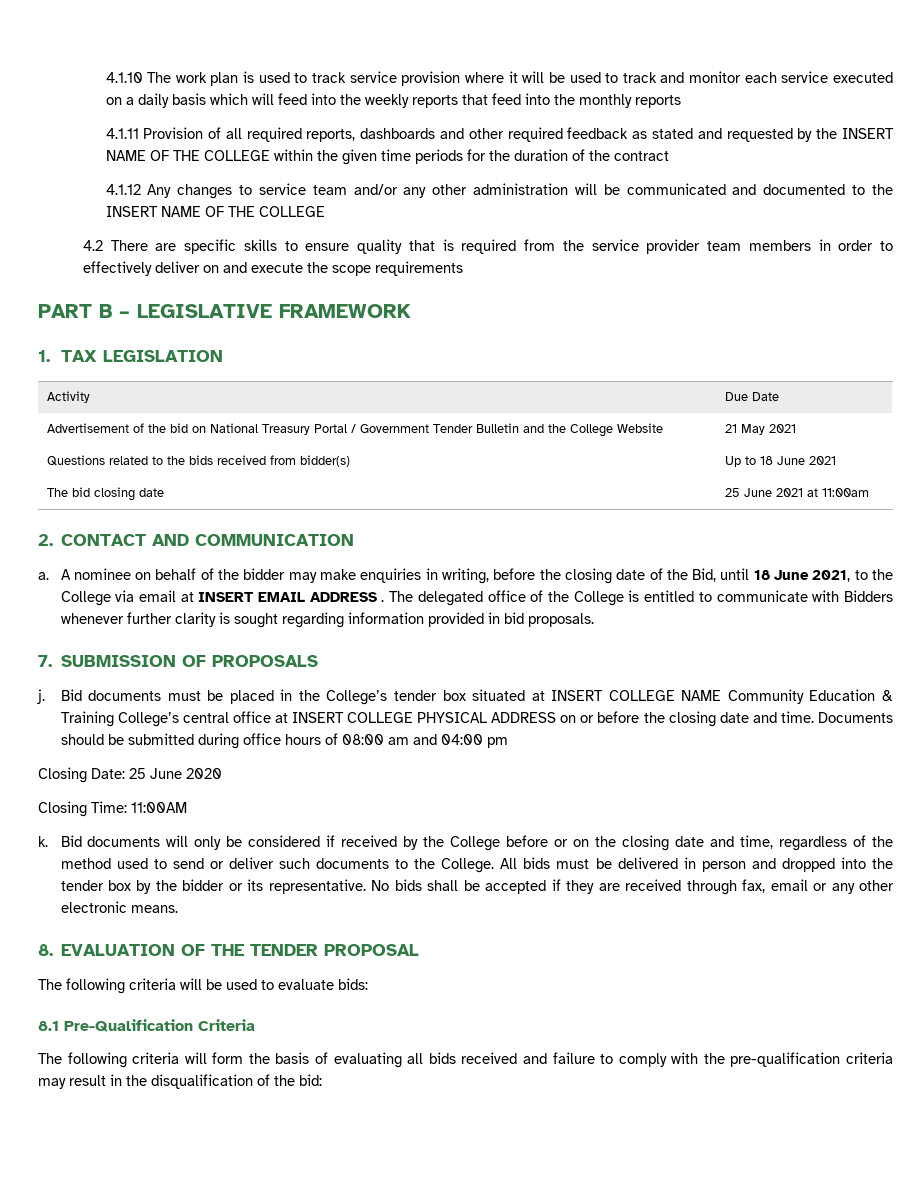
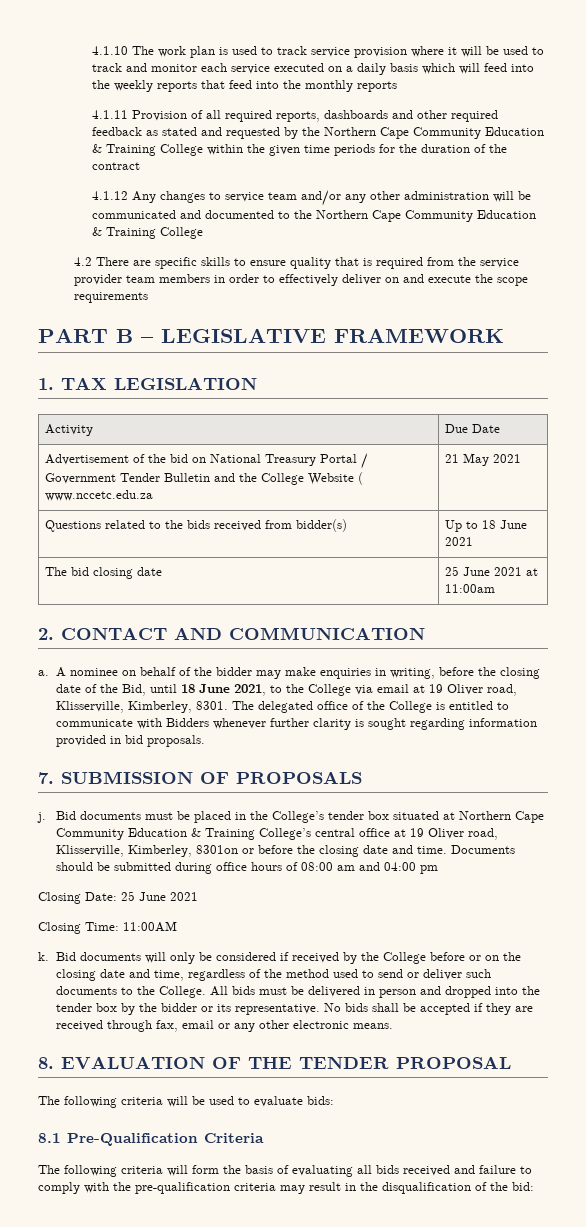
- 4.1.11 Provision of all required reports, dashboards and other required feedback as stated and requested by the INSERT NAME OF THE COLLEGE within the given time periods for the duration of the contract
+ 4.1.11 Provision of all required reports, dashboards and other required feedback as stated and requested by the Northern Cape Community Education & Training College within the given time periods for the duration of the contract
- 4.1.12 Any changes to service team and/or any other administration will be communicated and documented to the INSERT NAME OF THE COLLEGE
+ 4.1.12 Any changes to service team and/or any other administration will be communicated and documented to the Northern Cape Community Education & Training College
- Advertisement of the bid on National Treasury Portal / Government Tender Bulletin and the College Website | 21 May 2021
+ Advertisement of the bid on National Treasury Portal / Government Tender Bulletin and the College Website ( www.nccetc.edu.za | 21 May 2021
- A nominee on behalf of the bidder may make enquiries in writing, before the closing date of the Bid, until 18 June 2021, to the College via email at INSERT EMAIL ADDRESS .
+ A nominee on behalf of the bidder may make enquiries in writing, before the closing date of the Bid, until 18 June 2021, to the College via email at 19 Oliver road, Klisserville, Kimberley, 8301.
- Bid documents must be placed in the College’s tender box situated at INSERT COLLEGE NAME Community Education & Training College’s central office at INSERT COLLEGE PHYSICAL ADDRESS on or before the closing date and time.
+ Bid documents must be placed in the College’s tender box situated at Northern Cape Community Education & Training College’s central office at 19 Oliver road, Klisserville, Kimberley, 8301on or before the closing date and time.
- Closing Date: 25 June 2020
+ Closing Date: 25 June 2021

